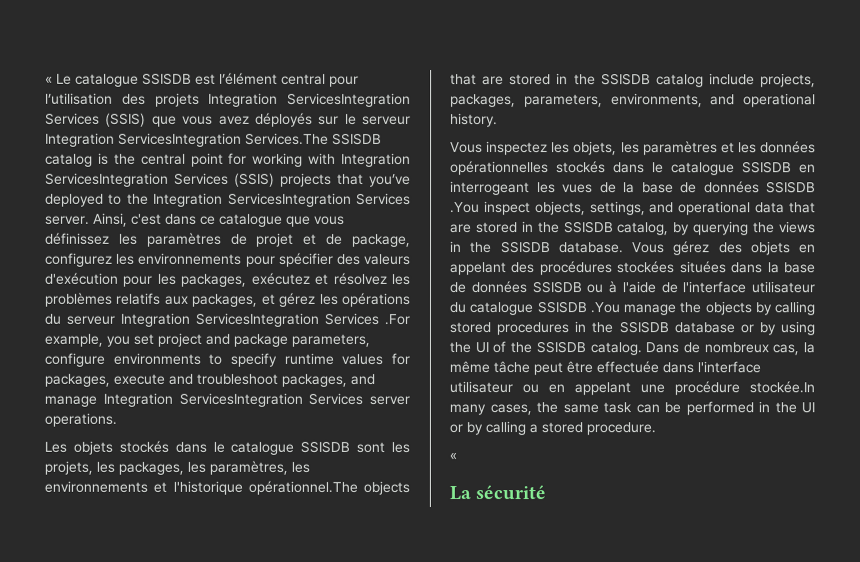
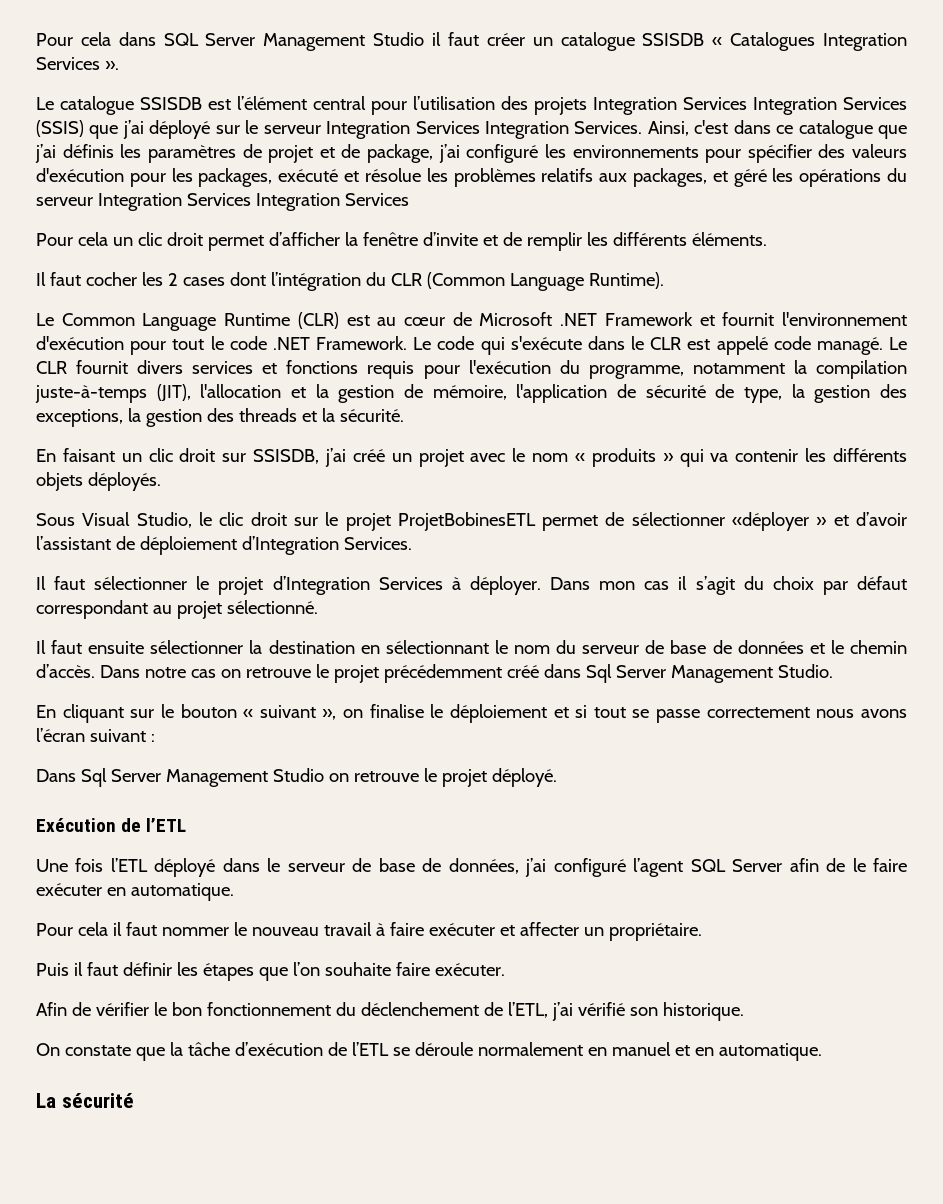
- « Le catalogue SSISDB est l’élément central pour l’utilisation des projets Integration ServicesIntegration Services (SSIS) que vous avez déployés sur le serveur Integration ServicesIntegration Services.The SSISDB catalog is the central point for working with Integration ServicesIntegration Services (SSIS) projects that you’ve deployed to the Integration ServicesIntegration Services server.
+ Pour cela dans SQL Server Management Studio il faut créer un catalogue SSISDB « Catalogues Integration Services ».
+ Le catalogue SSISDB est l’élément central pour l’utilisation des projets Integration Services Integration Services (SSIS) que j’ai déployé sur le serveur Integration Services Integration Services.
- Ainsi, c'est dans ce catalogue que vous définissez les paramètres de projet et de package, configurez les environnements pour spécifier des valeurs d'exécution pour les packages, exécutez et résolvez les problèmes relatifs aux packages, et gérez les opérations du serveur Integration ServicesIntegration Services .For example, you set project and package parameters, configure environments to specify runtime values for packages, execute and troubleshoot packages, and manage Integration ServicesIntegration Services server operations.
- Les objets stockés dans le catalogue SSISDB sont les projets, les packages, les paramètres, les environnements et l'historique opérationnel.The objects that are stored in the SSISDB catalog include projects, packages, parameters, environments, and operational history.
- Vous inspectez les objets, les paramètres et les données opérationnelles stockés dans le catalogue SSISDB en interrogeant les vues de la base de données SSISDB .You inspect objects, settings, and operational data that are stored in the SSISDB catalog, by querying the views in the SSISDB database. Vous gérez des objets en appelant des procédures stockées situées dans la base de données SSISDB ou à l'aide de l'interface utilisateur du catalogue SSISDB .You manage the objects by calling stored procedures in the SSISDB database or by using the UI of the SSISDB catalog. Dans de nombreux cas, la même tâche peut être effectuée dans l'interface utilisateur ou en appelant une procédure stockée.In many cases, the same task can be performed in the UI or by calling a stored procedure.
- «
+ Ainsi, c'est dans ce catalogue que j’ai définis les paramètres de projet et de package, j’ai configuré les environnements pour spécifier des valeurs d'exécution pour les packages, exécuté et résolue les problèmes relatifs aux packages, et géré les opérations du serveur Integration Services Integration Services
+ Pour cela un clic droit permet d’afficher la fenêtre d’invite et de remplir les différents éléments.
+ Il faut cocher les 2 cases dont l’intégration du CLR (Common Language Runtime).
+ Le Common Language Runtime (CLR) est au cœur de Microsoft .NET Framework et fournit l'environnement d'exécution pour tout le code .NET Framework. Le code qui s'exécute dans le CLR est appelé code managé. Le CLR fournit divers services et fonctions requis pour l'exécution du programme, notamment la compilation juste-à-temps (JIT), l'allocation et la gestion de mémoire, l'application de sécurité de type, la gestion des exceptions, la gestion des threads et la sécurité.
+ En faisant un clic droit sur SSISDB, j’ai créé un projet avec le nom « produits » qui va contenir les différents objets déployés.
+ Sous Visual Studio, le clic droit sur le projet ProjetBobinesETL permet de sélectionner «déployer » et d’avoir l’assistant de déploiement d’Integration Services.
+ Il faut sélectionner le projet d’Integration Services à déployer. Dans mon cas il s’agit du choix par défaut correspondant au projet sélectionné.
+ Il faut ensuite sélectionner la destination en sélectionnant le nom du serveur de base de données et le chemin d’accès. Dans notre cas on retrouve le projet précédemment créé dans Sql Server Management Studio.
+ En cliquant sur le bouton « suivant », on finalise le déploiement et si tout se passe correctement nous avons l’écran suivant :
+ Dans Sql Server Management Studio on retrouve le projet déployé.
+ Exécution de l’ETL
+ Une fois l’ETL déployé dans le serveur de base de données, j’ai configuré l’agent SQL Server afin de le faire exécuter en automatique.
+ Pour cela il faut nommer le nouveau travail à faire exécuter et affecter un propriétaire.
+ Puis il faut définir les étapes que l’on souhaite faire exécuter.
+ Afin de vérifier le bon fonctionnement du déclenchement de l’ETL, j’ai vérifié son historique.
+ On constate que la tâche d’exécution de l’ETL se déroule normalement en manuel et en automatique.

